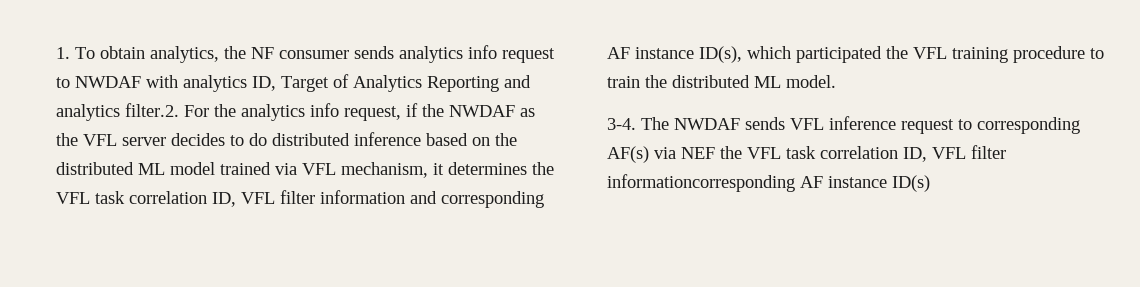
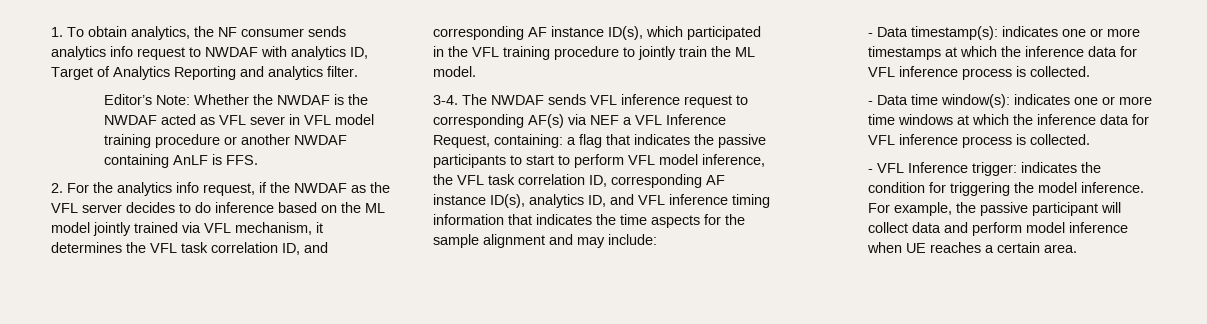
- 1. To obtain analytics, the NF consumer sends analytics info request to NWDAF with analytics ID, Target of Analytics Reporting and analytics filter.2. For the analytics info request, if the NWDAF as the VFL server decides to do distributed inference based on the distributed ML model trained via VFL mechanism, it determines the VFL task correlation ID, VFL filter information and corresponding AF instance ID(s), which participated the VFL training procedure to train the distributed ML model.
+ 1. To obtain analytics, the NF consumer sends analytics info request to NWDAF with analytics ID, Target of Analytics Reporting and analytics filter.
+ Editor’s Note: Whether the NWDAF is the NWDAF acted as VFL sever in VFL model training procedure or another NWDAF containing AnLF is FFS.
+ 2. For the analytics info request, if the NWDAF as the VFL server decides to do inference based on the ML model jointly trained via VFL mechanism, it determines the VFL task correlation ID, and corresponding AF instance ID(s), which participated in the VFL training procedure to jointly train the ML model.
- The NWDAF sends VFL inference request to corresponding AF(s) via NEF the VFL task correlation ID, VFL filter informationcorresponding AF instance ID(s)
+ The NWDAF sends VFL inference request to corresponding AF(s) via NEF a VFL Inference Request, containing: a flag that indicates the passive participants to start to perform VFL model inference, the VFL task correlation ID, corresponding AF instance ID(s), analytics ID, and VFL inference timing information that indicates the time aspects for the sample alignment and may include:
+ - Data timestamp(s): indicates one or more timestamps at which the inference data for VFL inference process is collected.
+ - Data time window(s): indicates one or more time windows at which the inference data for VFL inference process is collected.
+ - VFL Inference trigger: indicates the condition for triggering the model inference. For example, the passive participant will collect data and perform model inference when UE reaches a certain area.

